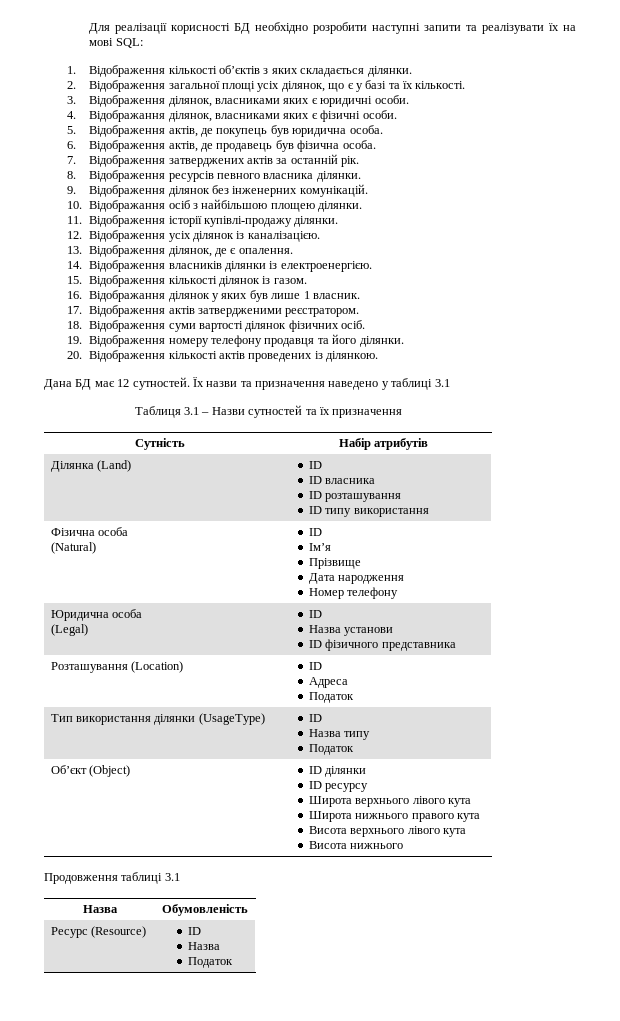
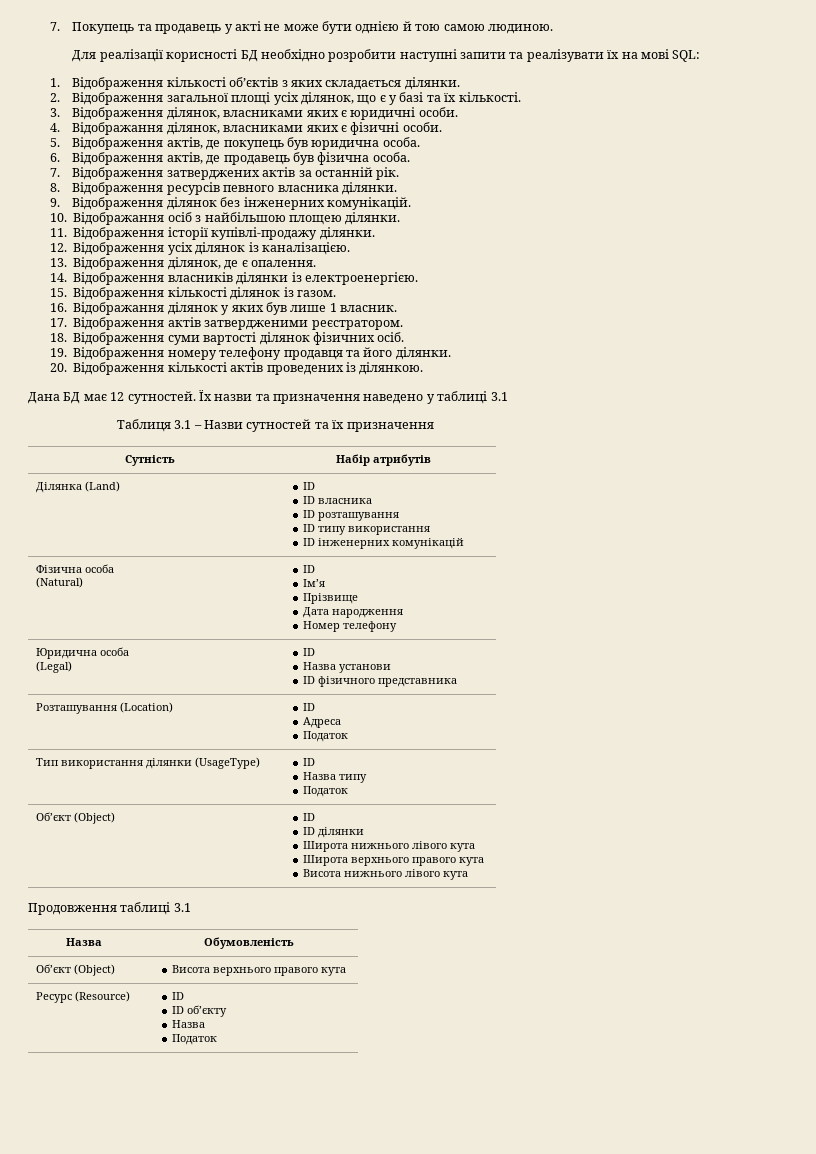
+ 7. Покупець та продавець у акті не може бути однією й тою самою людиною.
  Ділянка (Land) | ID
  ID власника
  ID розташування
  ID типу використання
+ ID інженерних комунікацій
- Об’єкт (Object) | ID ділянки
- ID ресурсу
- Широта верхнього лівого кута
- Широта нижнього правого кута
- Висота верхнього лівого кута
- Висота нижнього
+ Об’єкт (Object) | ID
+ ID ділянки
+ Широта нижнього лівого кута
+ Широта верхнього правого кута
+ Висота нижнього лівого кута
+ Об’єкт (Object) | Висота верхнього правого кута
  Ресурс (Resource) | ID
+ ID об’єкту

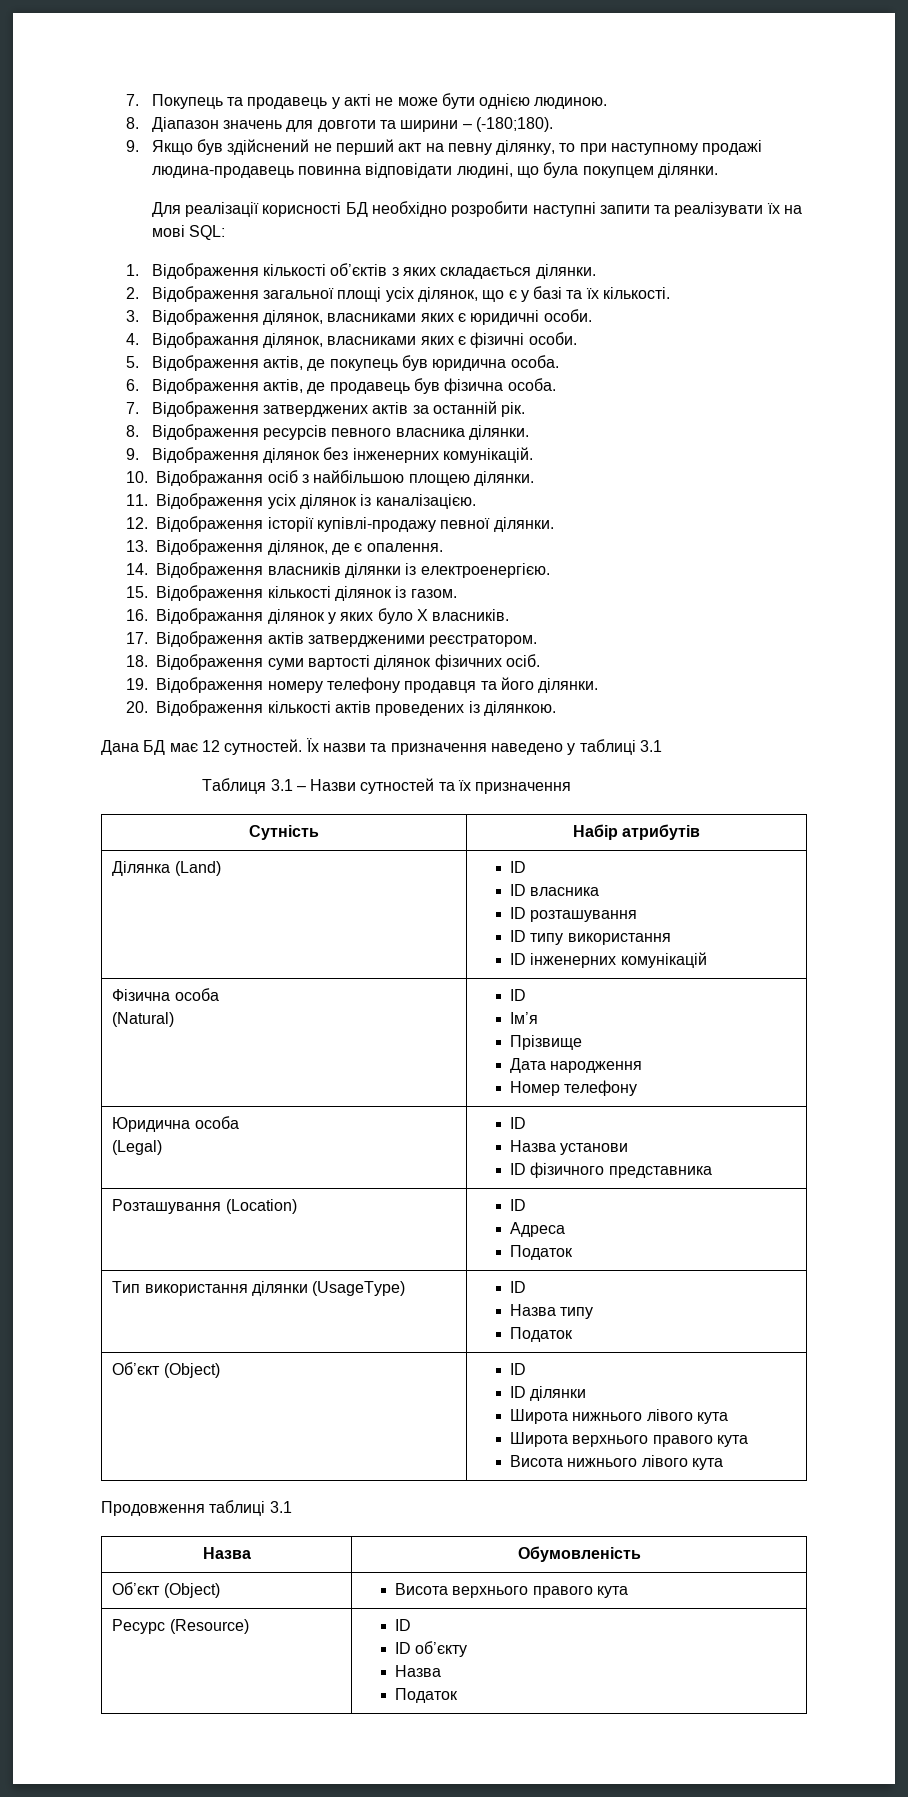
- 7. Покупець та продавець у акті не може бути однією й тою самою людиною.
+ 7. Покупець та продавець у акті не може бути однією людиною.
+ 8. Діапазон значень для довготи та ширини – (-180;180).
+ 9. Якщо був здійснений не перший акт на певну ділянку, то при наступному продажі людина-продавець повинна відповідати людині, що була покупцем ділянки.
- 11. Відображення історії купівлі-продажу ділянки.
- 12. Відображення усіх ділянок із каналізацією.
+ 11. Відображення усіх ділянок із каналізацією.
+ 12. Відображення історії купівлі-продажу певної ділянки.
- 16. Відображання ділянок у яких був лише 1 власник.
+ 16. Відображання ділянок у яких було Х власників.

